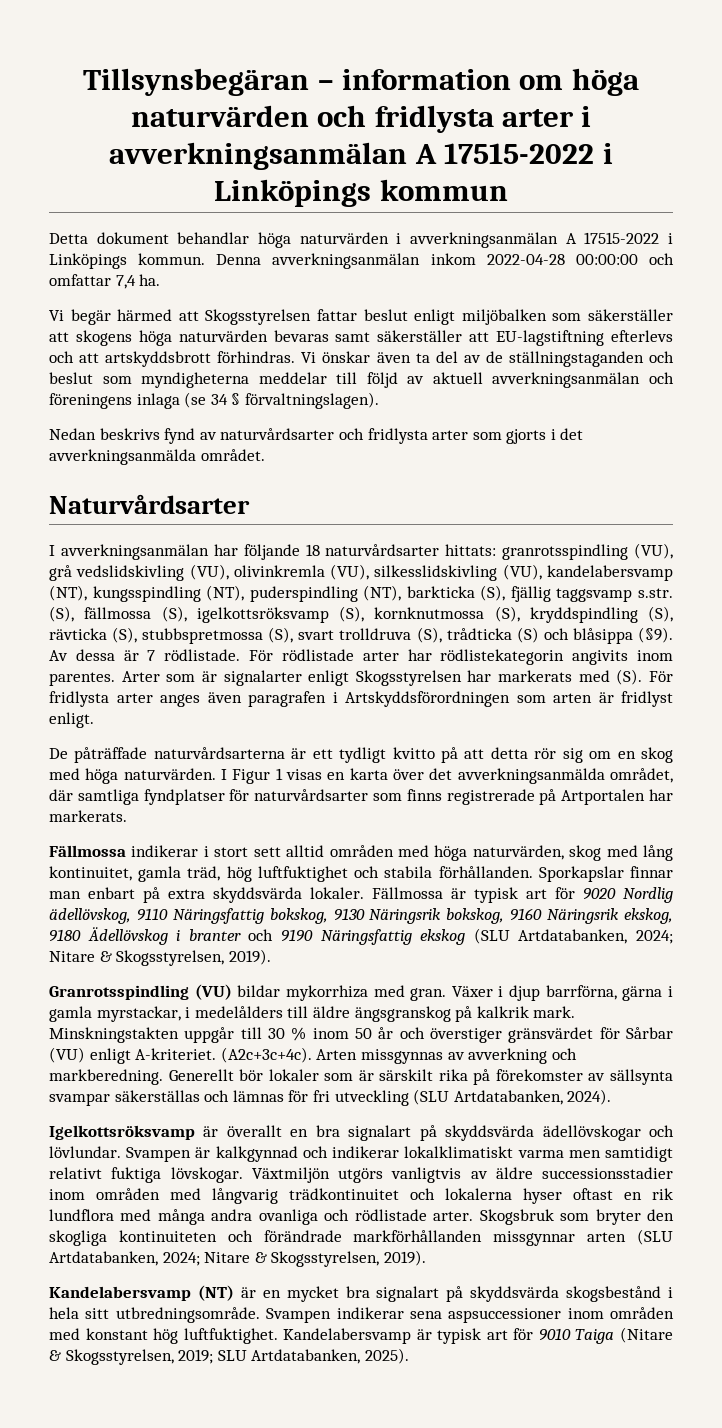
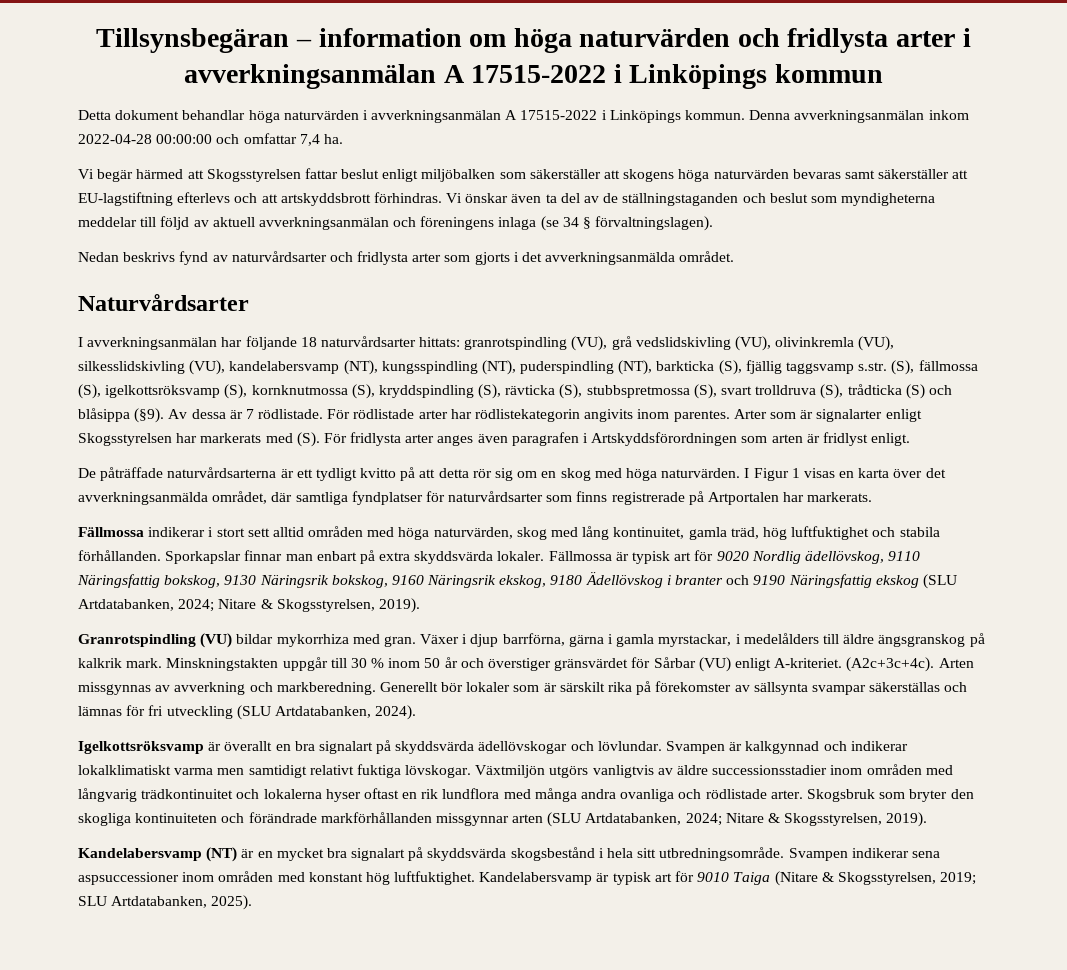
- I avverkningsanmälan har följande 18 naturvårdsarter hittats: granrotsspindling (VU), grå vedslidskivling (VU), olivinkremla (VU), silkesslidskivling (VU), kandelabersvamp (NT), kungsspindling (NT), puderspindling (NT), barkticka (S), fjällig taggsvamp s.str. (S), fällmossa (S), igelkottsröksvamp (S), kornknutmossa (S), kryddspindling (S), rävticka (S), stubbspretmossa (S), svart trolldruva (S), trådticka (S) och blåsippa (§9).
+ I avverkningsanmälan har följande 18 naturvårdsarter hittats: granrotspindling (VU), grå vedslidskivling (VU), olivinkremla (VU), silkesslidskivling (VU), kandelabersvamp (NT), kungsspindling (NT), puderspindling (NT), barkticka (S), fjällig taggsvamp s.str. (S), fällmossa (S), igelkottsröksvamp (S), kornknutmossa (S), kryddspindling (S), rävticka (S), stubbspretmossa (S), svart trolldruva (S), trådticka (S) och blåsippa (§9).
- Granrotsspindling (VU) bildar mykorrhiza med gran.
+ Granrotspindling (VU) bildar mykorrhiza med gran.

